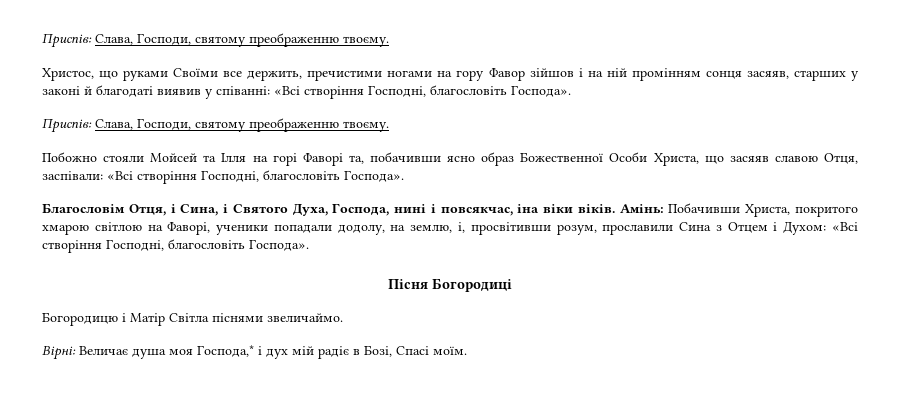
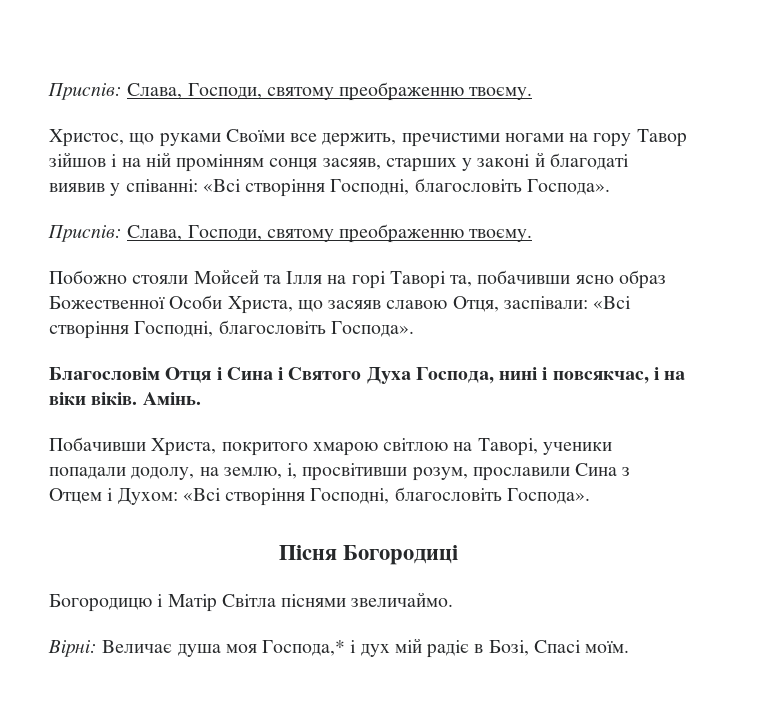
- Христос, що руками Своїми все держить, пречистими ногами на гору Фавор зійшов і на ній промінням сонця засяяв, старших у законі й благодаті виявив у співанні: «Всі створіння Господні, благословіть Господа».
+ Христос, що руками Своїми все держить, пречистими ногами на гору Тавор зійшов і на ній промінням сонця засяяв, старших у законі й благодаті виявив у співанні: «Всі створіння Господні, благословіть Господа».
- Побожно стояли Мойсей та Ілля на горі Фаворі та, побачивши ясно образ Божественної Особи Христа, що засяяв славою Отця, заспівали: «Всі створіння Господні, благословіть Господа».
+ Побожно стояли Мойсей та Ілля на горі Таворі та, побачивши ясно образ Божественної Особи Христа, що засяяв славою Отця, заспівали: «Всі створіння Господні, благословіть Господа».
- Благословім Отця, і Сина, і Святого Духа, Господа, нині і повсякчас, іна віки віків.
+ Благословім Отця і Сина і Святого Духа Господа, нині і повсякчас, і на віки віків.
- Амінь: Побачивши Христа, покритого хмарою світлою на Фаворі, ученики попадали додолу, на землю, і, просвітивши розум, прославили Сина з Отцем і Духом: «Всі створіння Господні, благословіть Господа».
+ Амінь.
+ Побачивши Христа, покритого хмарою світлою на Таворі, ученики попадали додолу, на землю, і, просвітивши розум, прославили Сина з Отцем і Духом: «Всі створіння Господні, благословіть Господа».

